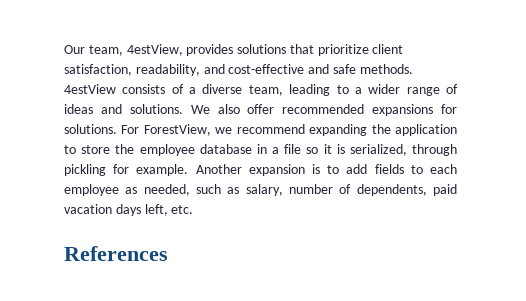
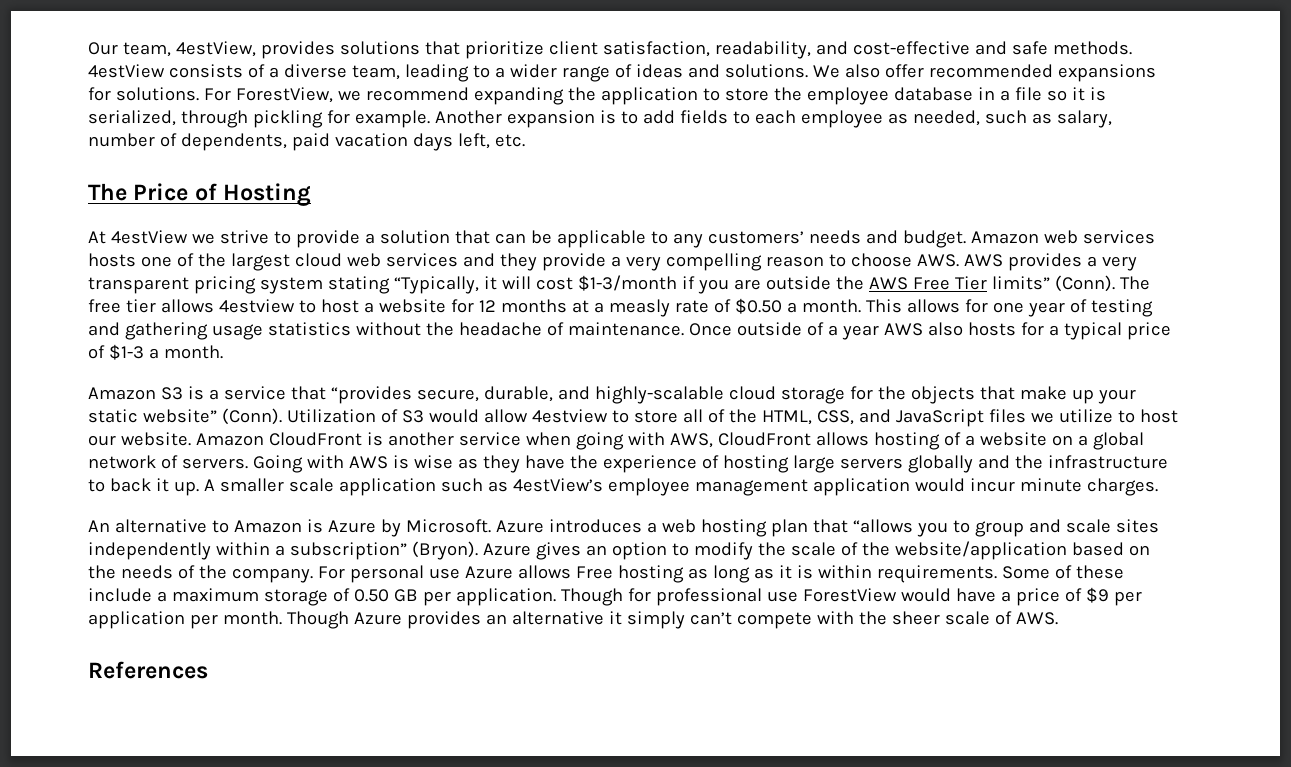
+ The Price of Hosting
+ At 4estView we strive to provide a solution that can be applicable to any customers’ needs and budget. Amazon web services hosts one of the largest cloud web services and they provide a very compelling reason to choose AWS. AWS provides a very transparent pricing system stating “Typically, it will cost $1-3/month if you are outside the AWS Free Tier limits” (Conn). The free tier allows 4estview to host a website for 12 months at a measly rate of $0.50 a month. This allows for one year of testing and gathering usage statistics without the headache of maintenance. Once outside of a year AWS also hosts for a typical price of $1-3 a month.
+ Amazon S3 is a service that “provides secure, durable, and highly-scalable cloud storage for the objects that make up your static website” (Conn). Utilization of S3 would allow 4estview to store all of the HTML, CSS, and JavaScript files we utilize to host our website. Amazon CloudFront is another service when going with AWS, CloudFront allows hosting of a website on a global network of servers. Going with AWS is wise as they have the experience of hosting large servers globally and the infrastructure to back it up. A smaller scale application such as 4estView’s employee management application would incur minute charges.
+ An alternative to Amazon is Azure by Microsoft. Azure introduces a web hosting plan that “allows you to group and scale sites independently within a subscription” (Bryon). Azure gives an option to modify the scale of the website/application based on the needs of the company. For personal use Azure allows Free hosting as long as it is within requirements. Some of these include a maximum storage of 0.50 GB per application. Though for professional use ForestView would have a price of $9 per application per month. Though Azure provides an alternative it simply can’t compete with the sheer scale of AWS.

